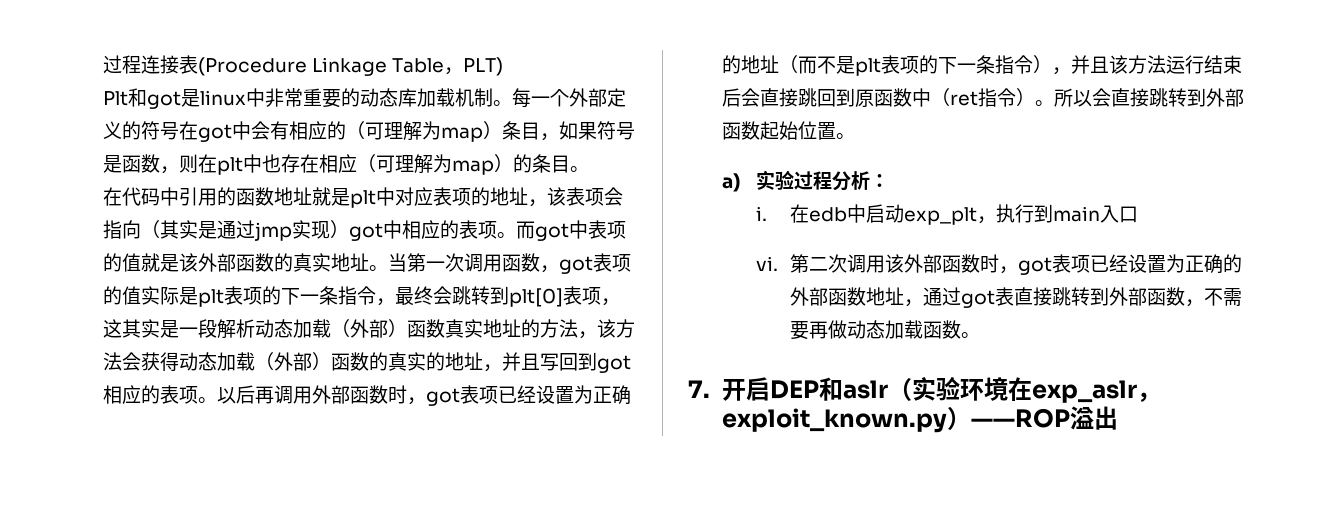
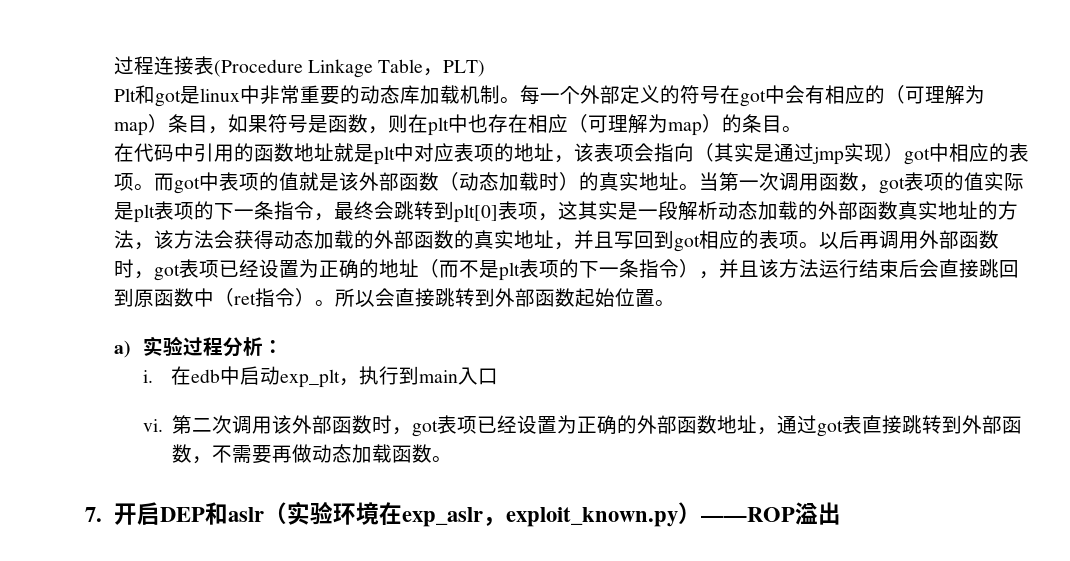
- 而got中表项的值就是该外部函数的真实地址。
+ 而got中表项的值就是该外部函数（动态加载时）的真实地址。
- 当第一次调用函数，got表项的值实际是plt表项的下一条指令，最终会跳转到plt[0]表项，这其实是一段解析动态加载（外部）函数真实地址的方法，该方法会获得动态加载（外部）函数的真实的地址，并且写回到got相应的表项。
+ 当第一次调用函数，got表项的值实际是plt表项的下一条指令，最终会跳转到plt[0]表项，这其实是一段解析动态加载的外部函数真实地址的方法，该方法会获得动态加载的外部函数的真实地址，并且写回到got相应的表项。

